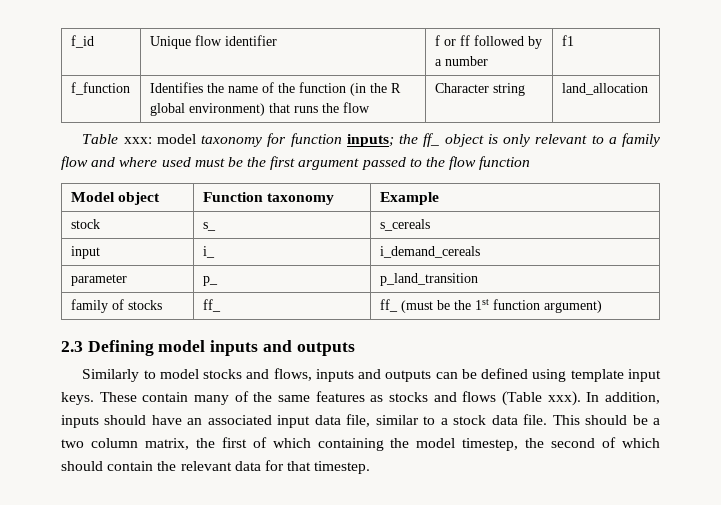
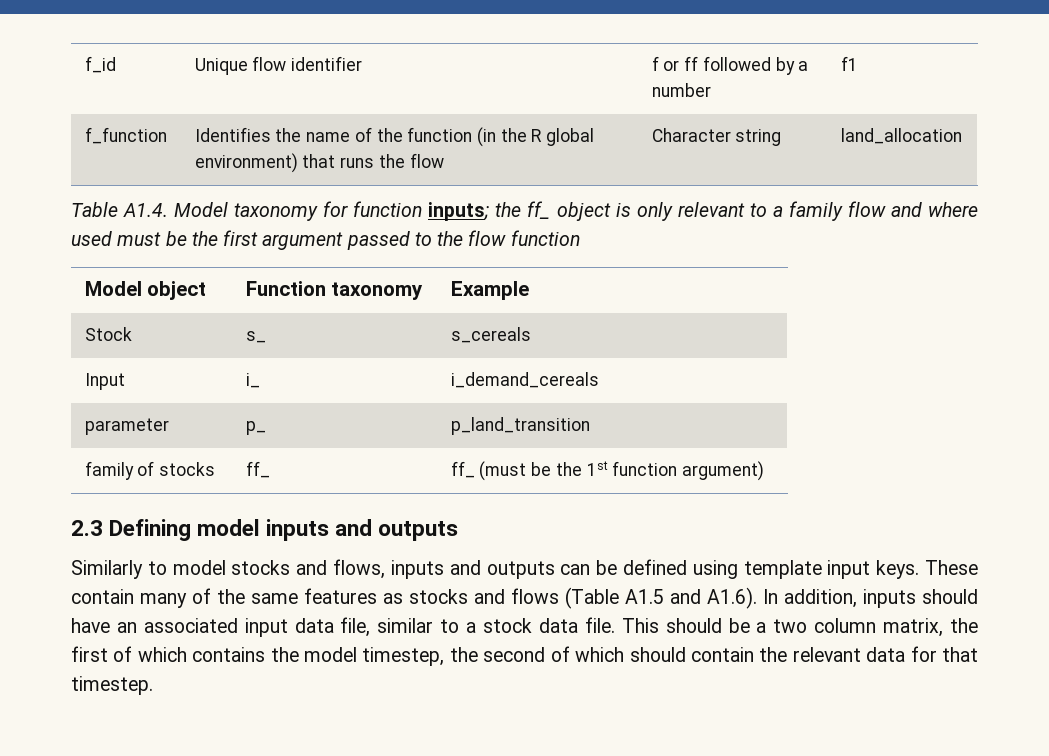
- Table xxx: model taxonomy for function inputs; the ff_ object is only relevant to a family flow and where used must be the first argument passed to the flow function
+ Table A1.4. Model taxonomy for function inputs; the ff_ object is only relevant to a family flow and where used must be the first argument passed to the flow function
- stock | s_ | s_cereals
+ Stock | s_ | s_cereals
- input | i_ | i_demand_cereals
+ Input | i_ | i_demand_cereals
- These contain many of the same features as stocks and flows (Table xxx). In addition, inputs should have an associated input data file, similar to a stock data file.
+ These contain many of the same features as stocks and flows (Table A1.5 and A1.6). In addition, inputs should have an associated input data file, similar to a stock data file.
- This should be a two column matrix, the first of which containing the model timestep, the second of which should contain the relevant data for that timestep.
+ This should be a two column matrix, the first of which contains the model timestep, the second of which should contain the relevant data for that timestep.

